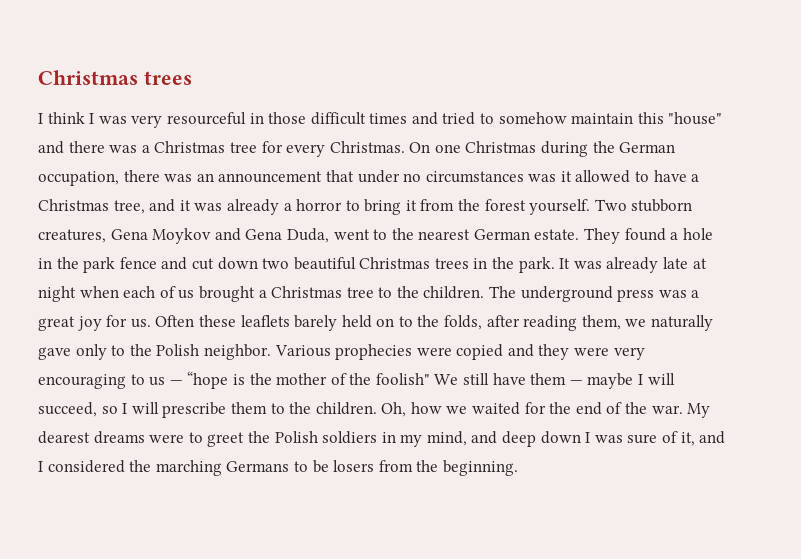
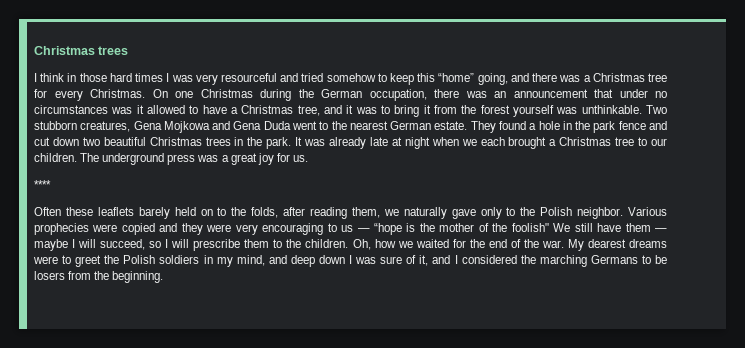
- I think I was very resourceful in those difficult times and tried to somehow maintain this "house" and there was a Christmas tree for every Christmas.
+ I think in those hard times I was very resourceful and tried somehow to keep this “home” going, and there was a Christmas tree for every Christmas.
- On one Christmas during the German occupation, there was an announcement that under no circumstances was it allowed to have a Christmas tree, and it was already a horror to bring it from the forest yourself.
+ On one Christmas during the German occupation, there was an announcement that under no circumstances was it allowed to have a Christmas tree, and it was to bring it from the forest yourself was unthinkable.
- Two stubborn creatures, Gena Moykov and Gena Duda, went to the nearest German estate.
+ Two stubborn creatures, Gena Mojkowa and Gena Duda went to the nearest German estate.
- It was already late at night when each of us brought a Christmas tree to the children.
+ It was already late at night when we each brought a Christmas tree to our children.
- The underground press was a great joy for us. Often these leaflets barely held on to the folds, after reading them, we naturally gave only to the Polish neighbor.
+ The underground press was a great joy for us.
+ ****
+ Often these leaflets barely held on to the folds, after reading them, we naturally gave only to the Polish neighbor.

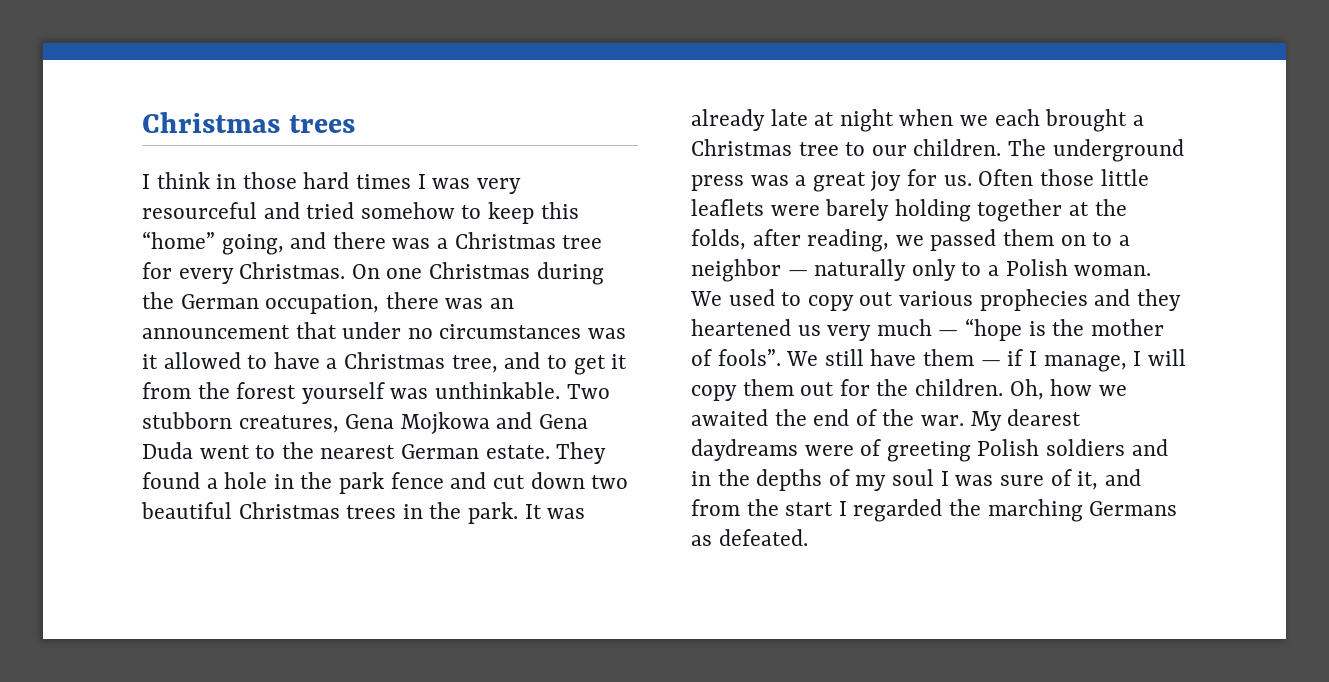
- On one Christmas during the German occupation, there was an announcement that under no circumstances was it allowed to have a Christmas tree, and it was to bring it from the forest yourself was unthinkable.
+ On one Christmas during the German occupation, there was an announcement that under no circumstances was it allowed to have a Christmas tree, and to get it from the forest yourself was unthinkable.
- The underground press was a great joy for us.
- ****
- Often these leaflets barely held on to the folds, after reading them, we naturally gave only to the Polish neighbor. Various prophecies were copied and they were very encouraging to us — “hope is the mother of the foolish" We still have them — maybe I will succeed, so I will prescribe them to the children.
+ The underground press was a great joy for us. Often those little leaflets were barely holding together at the folds, after reading, we passed them on to a neighbor — naturally only to a Polish woman. We used to copy out various prophecies and they heartened us very much — “hope is the mother of fools”. We still have them — if I manage, I will copy them out for the children.
- Oh, how we waited for the end of the war.
+ Oh, how we awaited the end of the war.
- My dearest dreams were to greet the Polish soldiers in my mind, and deep down I was sure of it, and I considered the marching Germans to be losers from the beginning.
+ My dearest daydreams were of greeting Polish soldiers and in the depths of my soul I was sure of it, and from the start I regarded the marching Germans as defeated.

